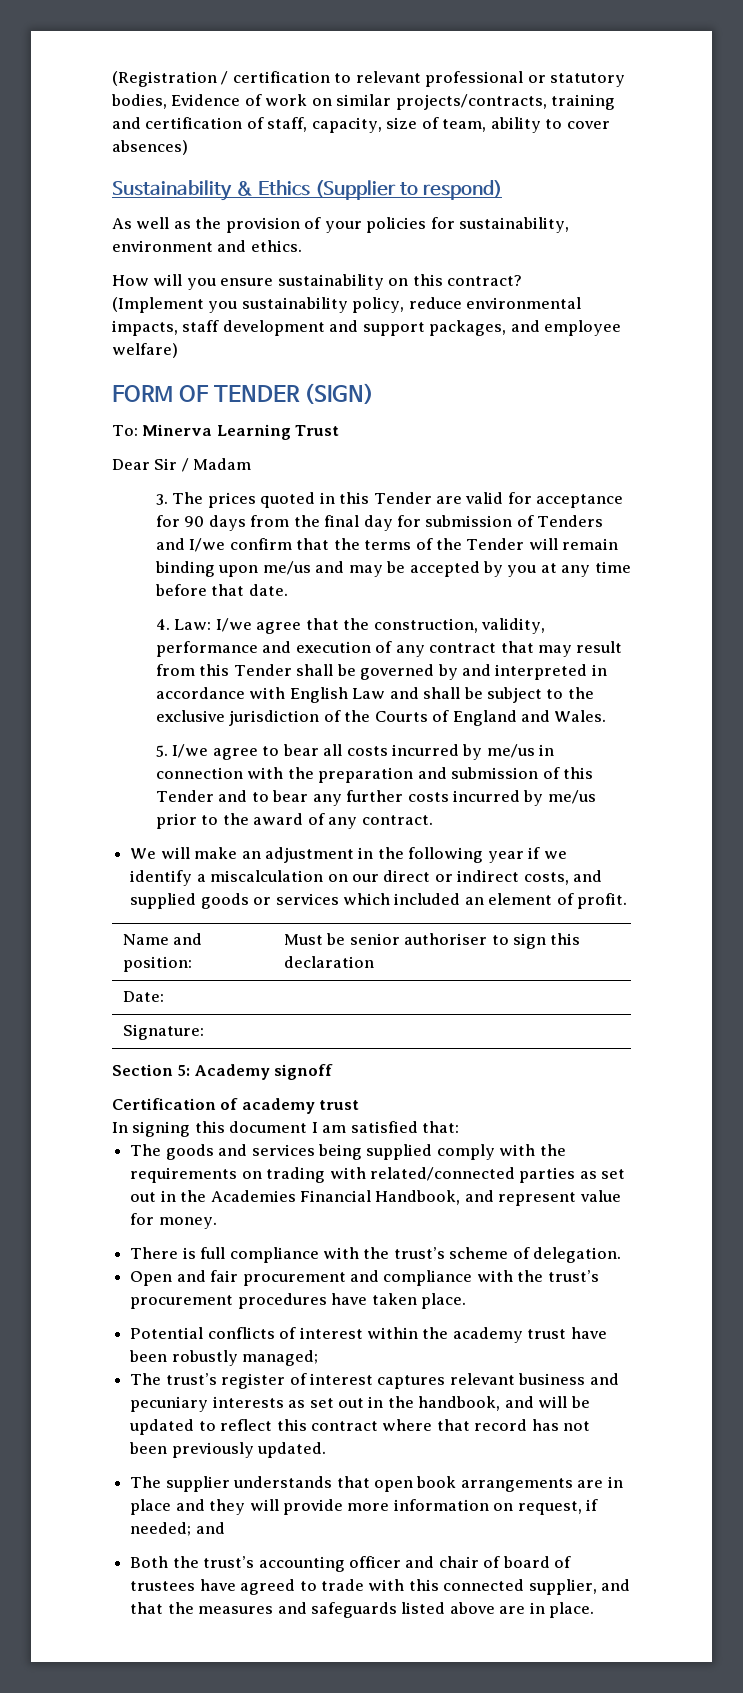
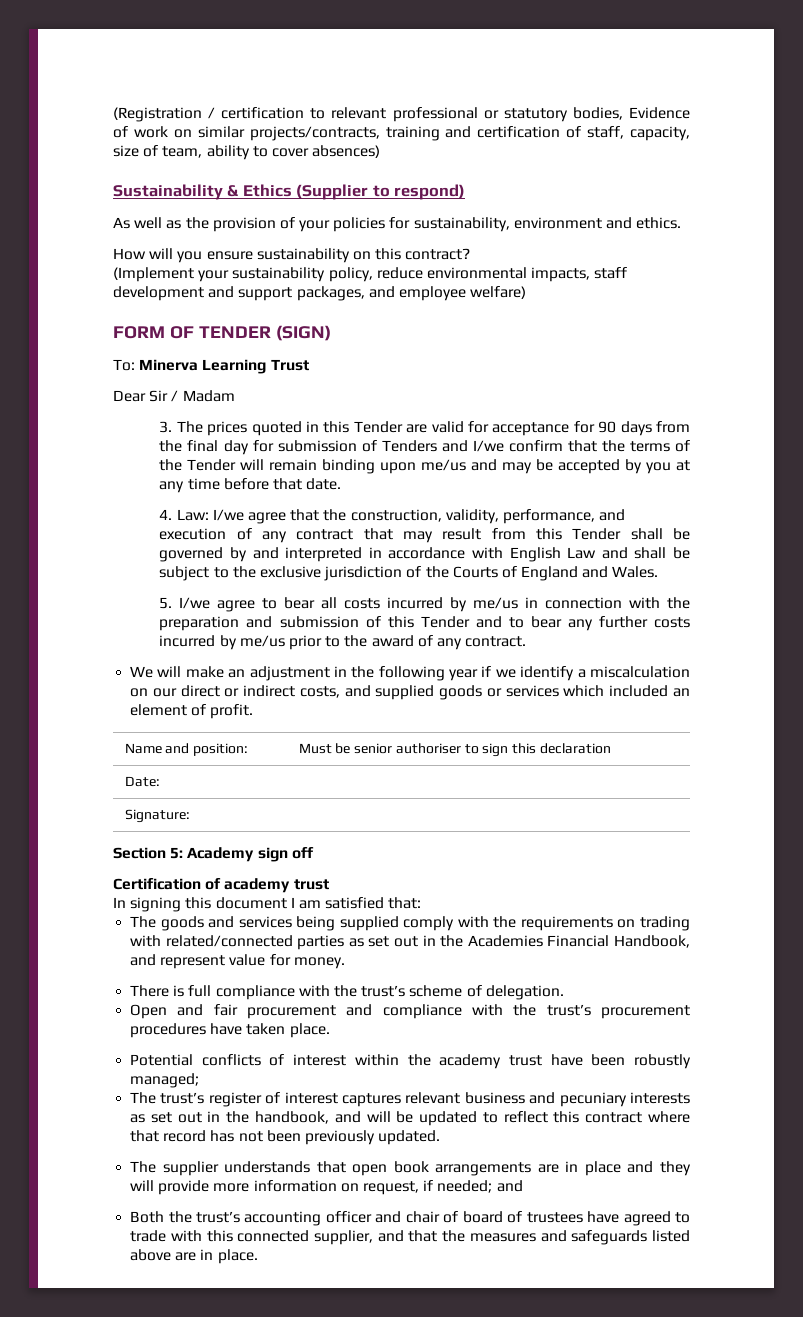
- (Implement you sustainability policy, reduce environmental impacts, staff development and support packages, and employee welfare)
+ (Implement your sustainability policy, reduce environmental impacts, staff development and support packages, and employee welfare)
- 4. Law: I/we agree that the construction, validity, performance and execution of any contract that may result from this Tender shall be governed by and interpreted in accordance with English Law and shall be subject to the exclusive jurisdiction of the Courts of England and Wales.
+ 4. Law: I/we agree that the construction, validity, performance, and execution of any contract that may result from this Tender shall be governed by and interpreted in accordance with English Law and shall be subject to the exclusive jurisdiction of the Courts of England and Wales.
- Section 5: Academy signoff
+ Section 5: Academy sign off

